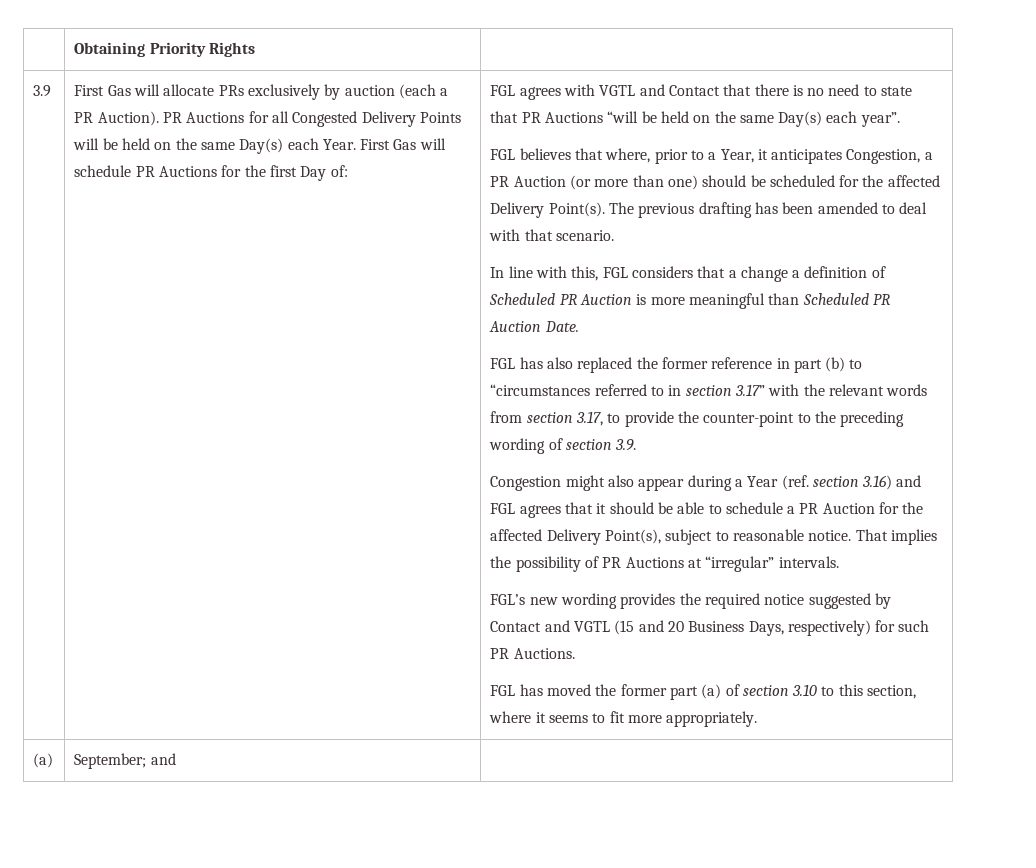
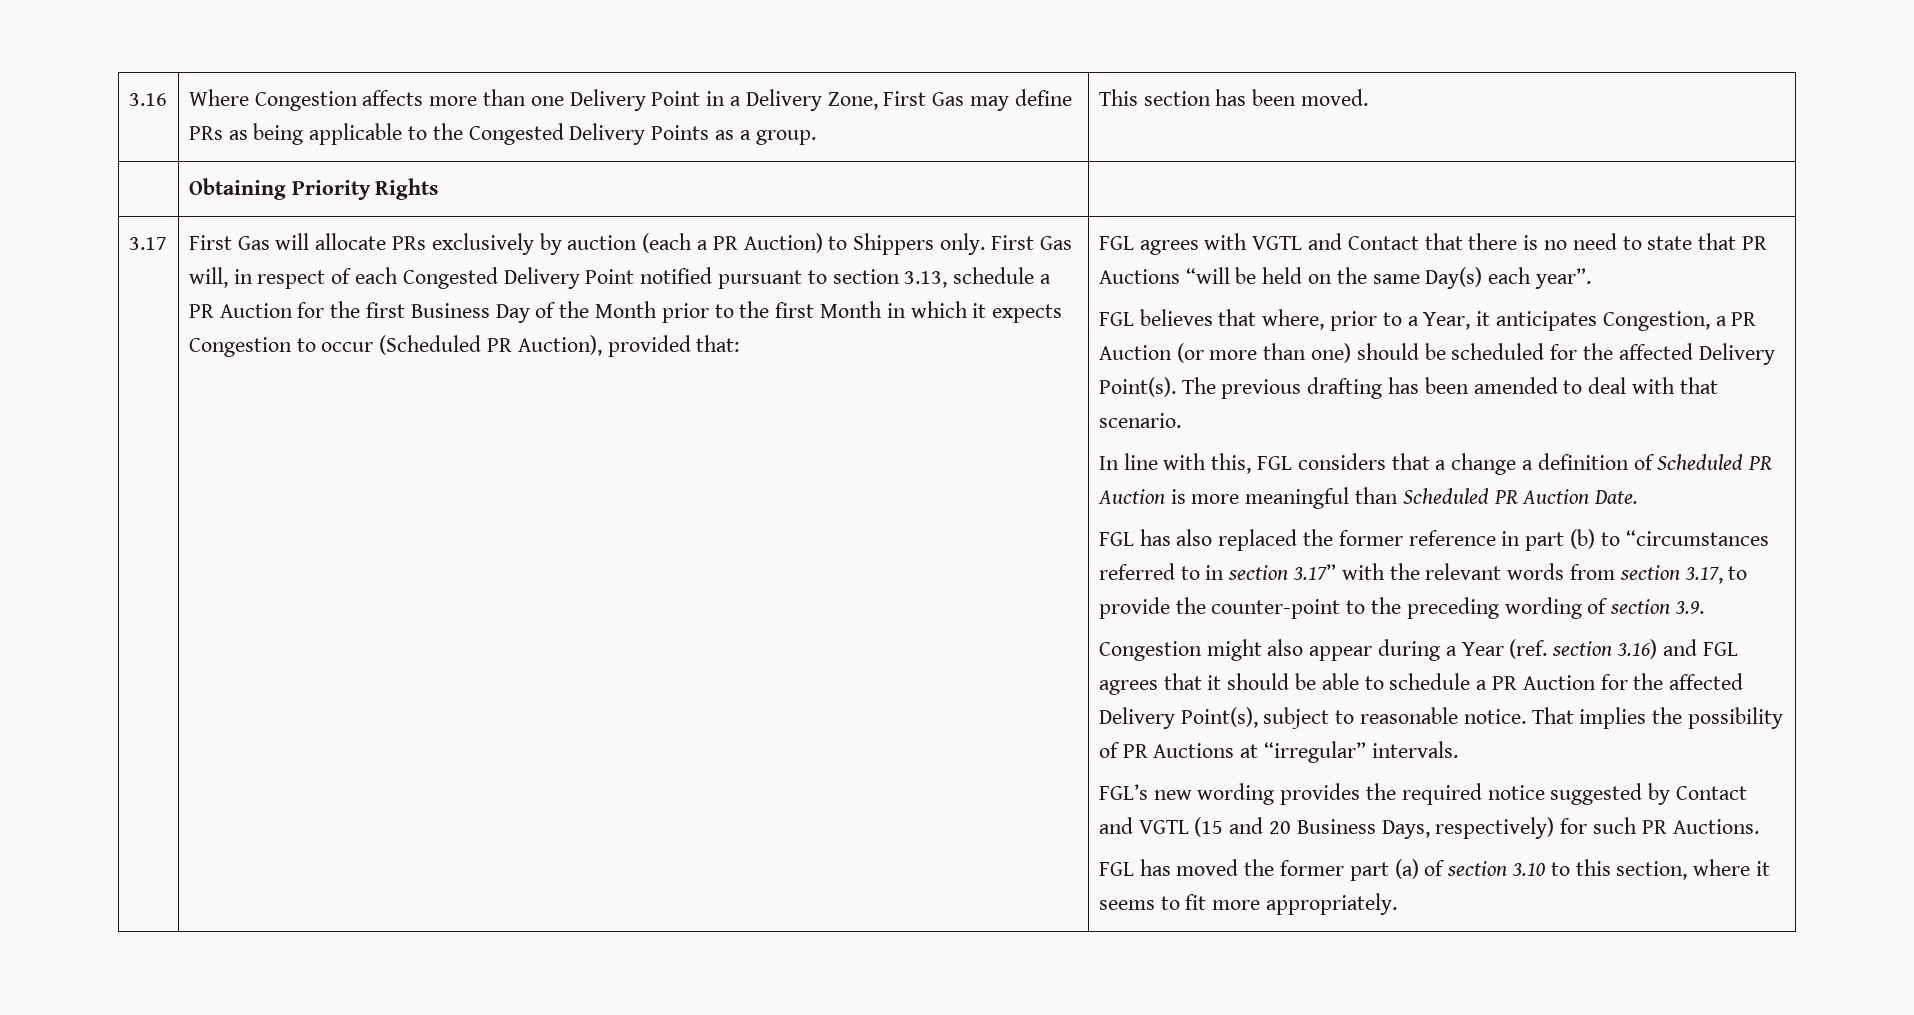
+ 3.16 | Where Congestion affects more than one Delivery Point in a Delivery Zone, First Gas may define PRs as being applicable to the Congested Delivery Points as a group. | This section has been moved.
- 3.9
+ 3.17
- First Gas will allocate PRs exclusively by auction (each a PR Auction). PR Auctions for all Congested Delivery Points will be held on the same Day(s) each Year. First Gas will schedule PR Auctions for the first Day of:
+ First Gas will allocate PRs exclusively by auction (each a PR Auction) to Shippers only. First Gas will, in respect of each Congested Delivery Point notified pursuant to section 3.13, schedule a PR Auction for the first Business Day of the Month prior to the first Month in which it expects Congestion to occur (Scheduled PR Auction), provided that:
- (a) | September; and |

